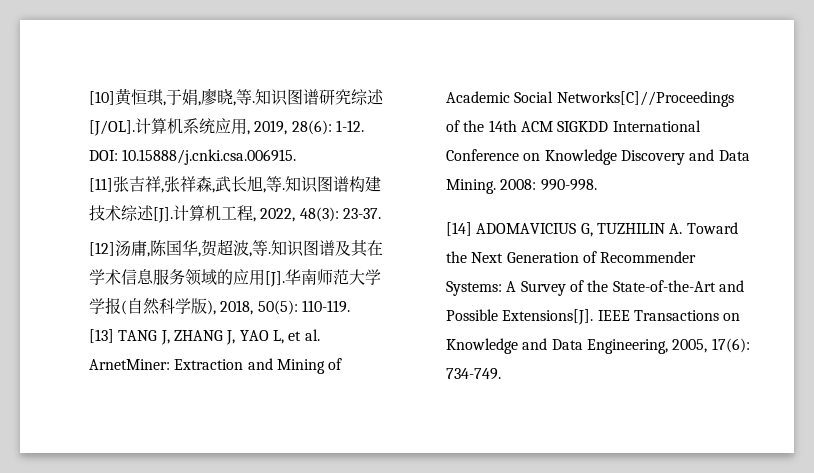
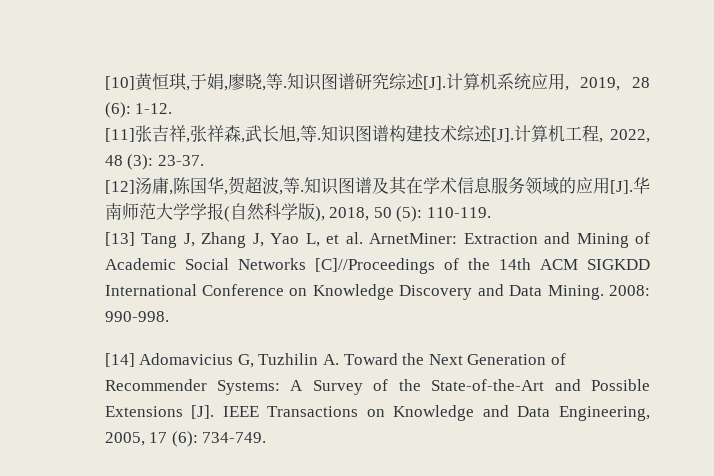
- 知识图谱研究综述[J/OL].计算机系统应用, 2019, 28(6): 1-12. DOI: 10.15888/j.cnki.csa.006915.
+ 知识图谱研究综述[J].计算机系统应用, 2019, 28 (6): 1-12.
- 知识图谱构建技术综述[J].计算机工程, 2022, 48(3): 23-37.
+ 知识图谱构建技术综述[J].计算机工程, 2022, 48 (3): 23-37.
- 知识图谱及其在学术信息服务领域的应用[J].华南师范大学学报(自然科学版), 2018, 50(5): 110-119.
+ 知识图谱及其在学术信息服务领域的应用[J].华南师范大学学报(自然科学版), 2018, 50 (5): 110-119.
- [13] TANG J, ZHANG J, YAO L, et al. ArnetMiner: Extraction and Mining of Academic Social Networks[C]//Proceedings of the 14th ACM SIGKDD International Conference on Knowledge Discovery and Data Mining.
+ [13] Tang J, Zhang J, Yao L, et al. ArnetMiner: Extraction and Mining of Academic Social Networks [C]//Proceedings of the 14th ACM SIGKDD International Conference on Knowledge Discovery and Data Mining.
- [14] ADOMAVICIUS G, TUZHILIN A. Toward the Next Generation of Recommender Systems: A Survey of the State-of-the-Art and Possible Extensions[J]. IEEE Transactions on Knowledge and Data Engineering, 2005, 17(6): 734-749.
+ [14] Adomavicius G, Tuzhilin A. Toward the Next Generation of Recommender Systems: A Survey of the State-of-the-Art and Possible Extensions [J]. IEEE Transactions on Knowledge and Data Engineering, 2005, 17 (6): 734-749.

